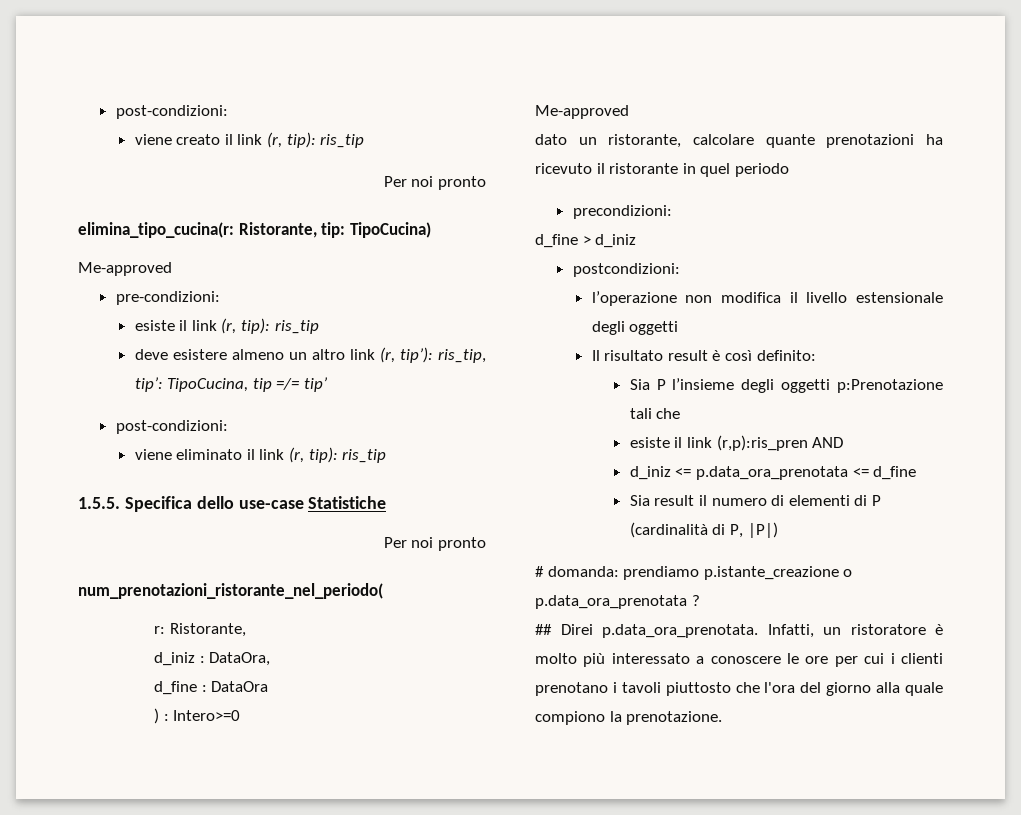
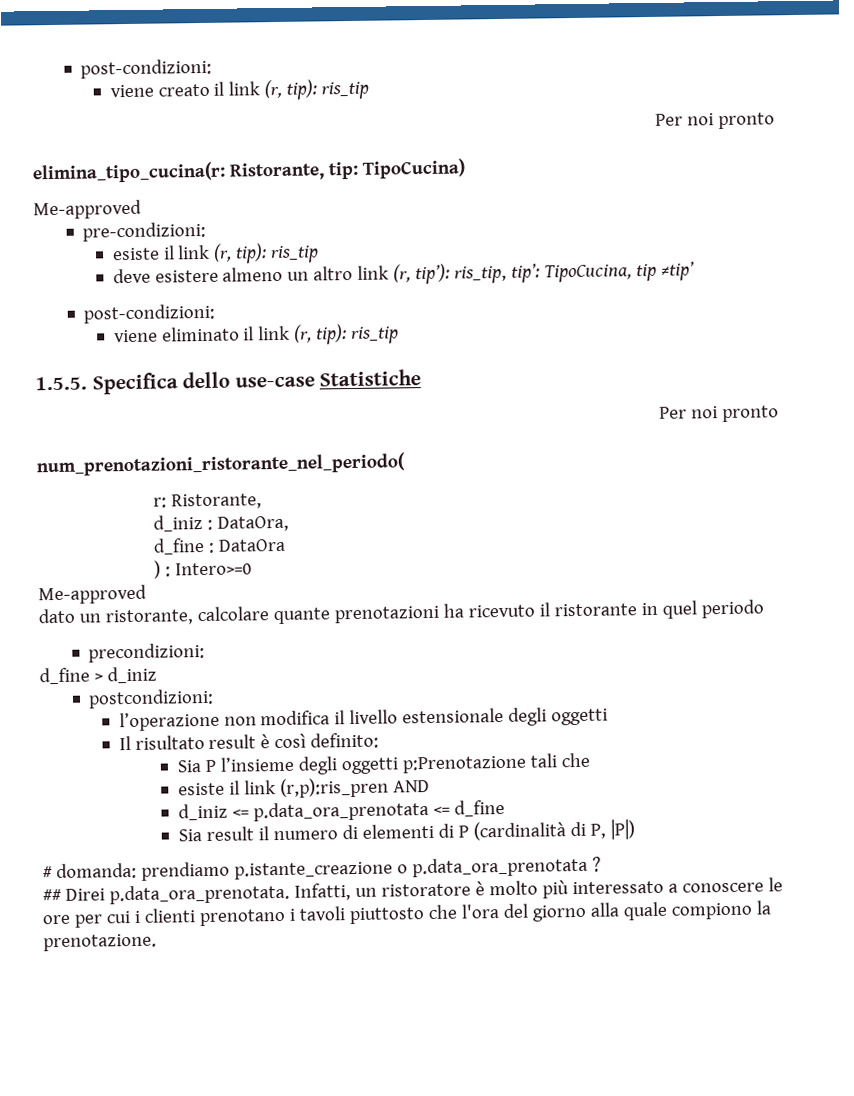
- deve esistere almeno un altro link (r, tip’): ris_tip, tip’: TipoCucina, tip =/= tip’
+ deve esistere almeno un altro link (r, tip’): ris_tip, tip’: TipoCucina, tip ≠tip’

